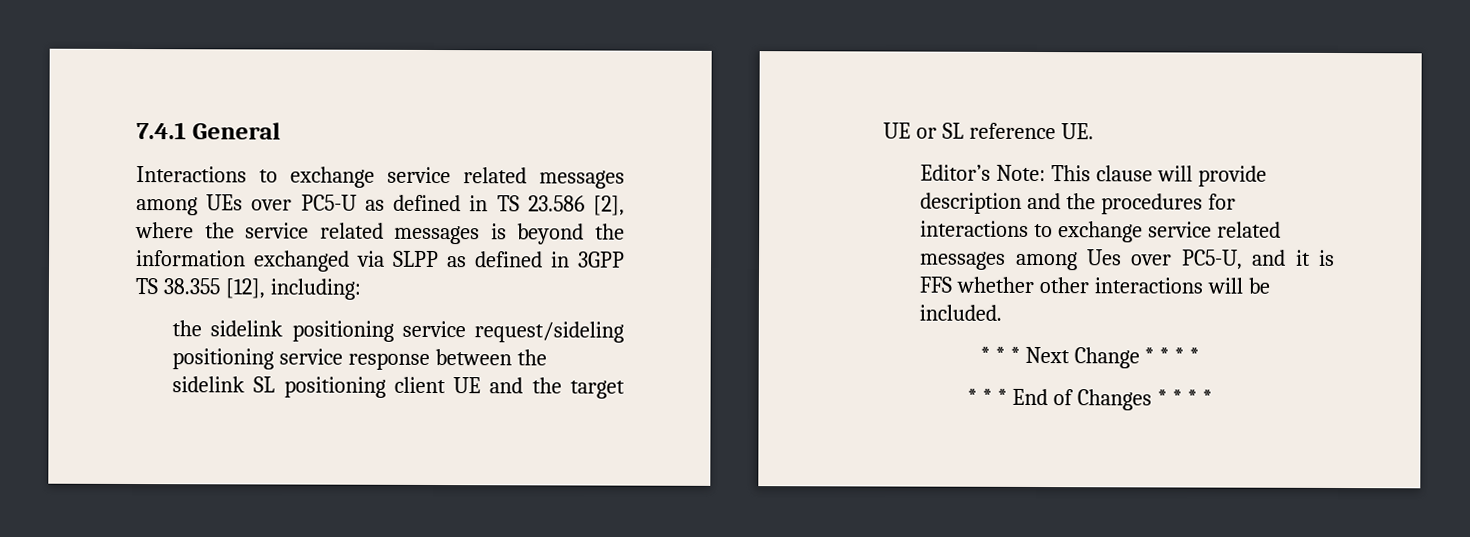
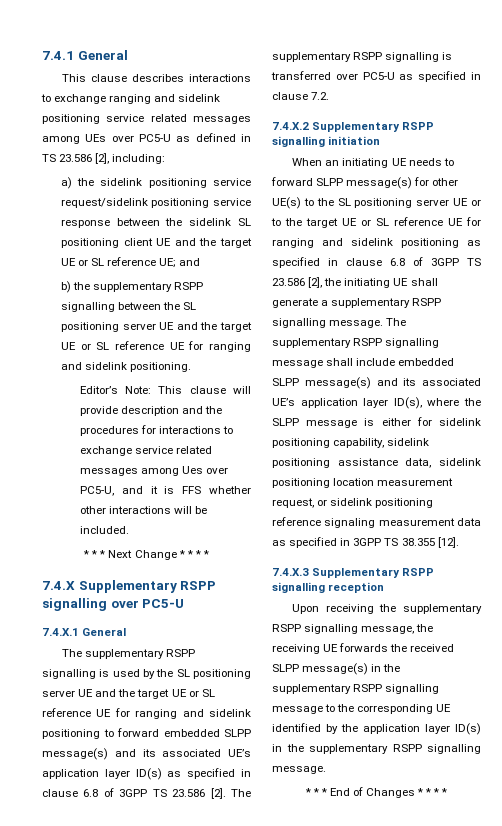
- Interactions to exchange service related messages among UEs over PC5-U as defined in TS 23.586 [2], where the service related messages is beyond the information exchanged via SLPP as defined in 3GPP TS 38.355 [12], including:
+ This clause describes interactions to exchange ranging and sidelink positioning service related messages among UEs over PC5-U as defined in TS 23.586 [2], including:
- the sidelink positioning service request/sideling positioning service response between the sidelink SL positioning client UE and the target UE or SL reference UE.
+ a) the sidelink positioning service request/sidelink positioning service response between the sidelink SL positioning client UE and the target UE or SL reference UE; and
+ b) the supplementary RSPP signalling between the SL positioning server UE and the target UE or SL reference UE for ranging and sidelink positioning.
+ 7.4.X Supplementary RSPP signalling over PC5-U
+ 7.4.X.1 General
+ The supplementary RSPP signalling is used by the SL positioning server UE and the target UE or SL reference UE for ranging and sidelink positioning to forward embedded SLPP message(s) and its associated UE’s application layer ID(s) as specified in clause 6.8 of 3GPP TS 23.586 [2]. The supplementary RSPP signalling is transferred over PC5-U as specified in clause 7.2.
+ 7.4.X.2 Supplementary RSPP signalling initiation
+ When an initiating UE needs to forward SLPP message(s) for other UE(s) to the SL positioning server UE or to the target UE or SL reference UE for ranging and sidelink positioning as specified in clause 6.8 of 3GPP TS 23.586 [2], the initiating UE shall generate a supplementary RSPP signalling message. The supplementary RSPP signalling message shall include embedded SLPP message(s) and its associated UE’s application layer ID(s), where the SLPP message is either for sidelink positioning capability, sidelink positioning assistance data, sidelink positioning location measurement request, or sidelink positioning reference signaling measurement data as specified in 3GPP TS 38.355 [12].
+ 7.4.X.3 Supplementary RSPP signalling reception
+ Upon receiving the supplementary RSPP signalling message, the receiving UE forwards the received SLPP message(s) in the supplementary RSPP signalling message to the corresponding UE identified by the application layer ID(s) in the supplementary RSPP signalling message.

